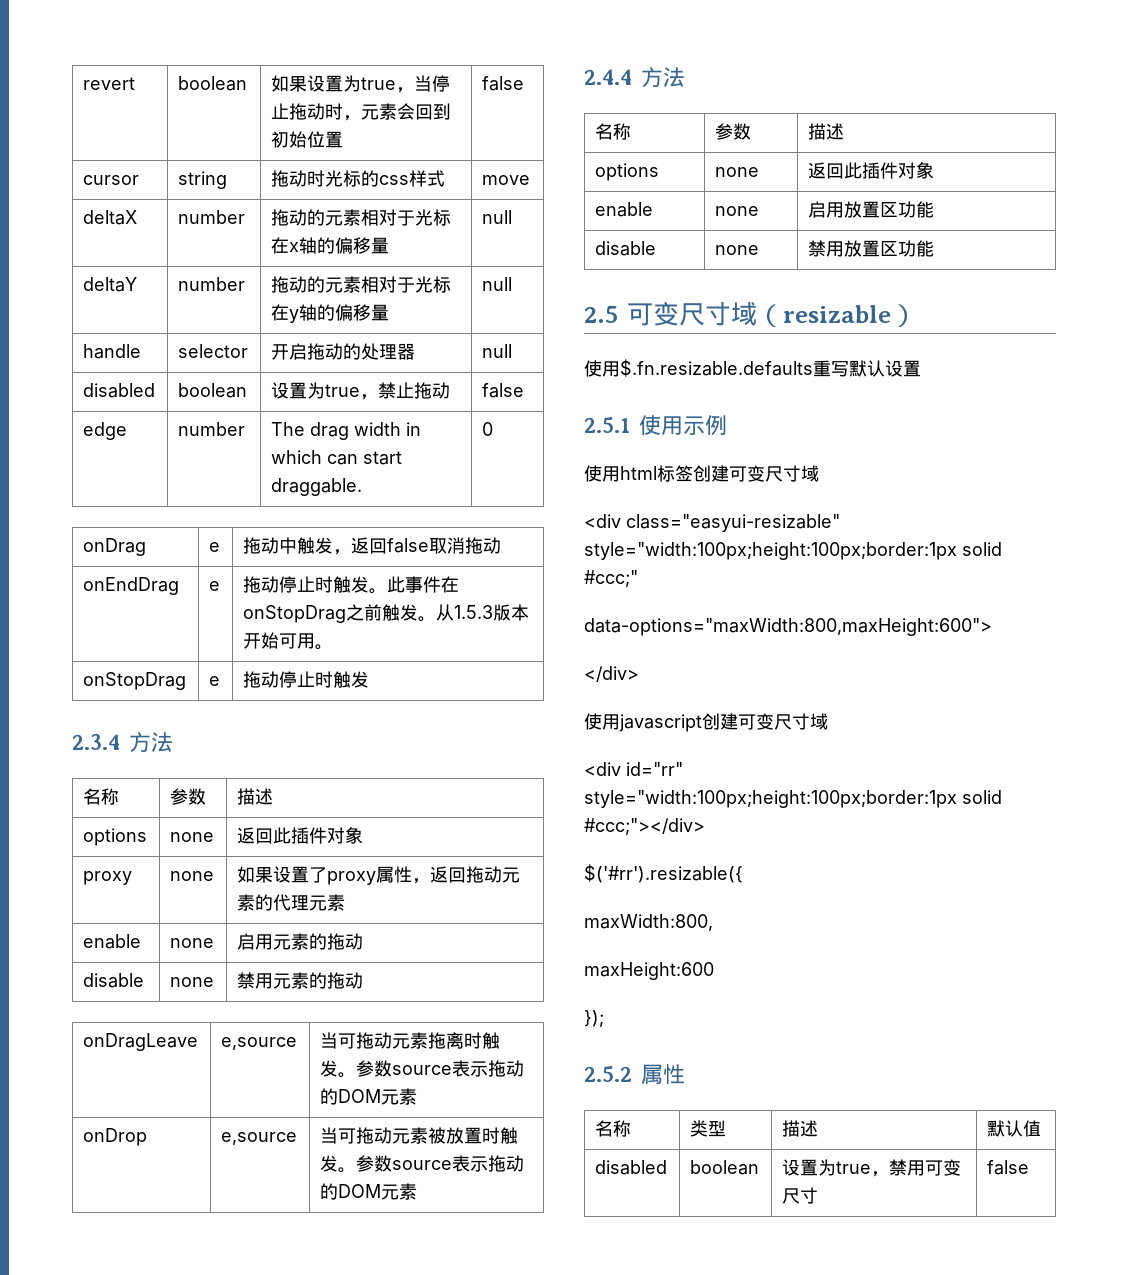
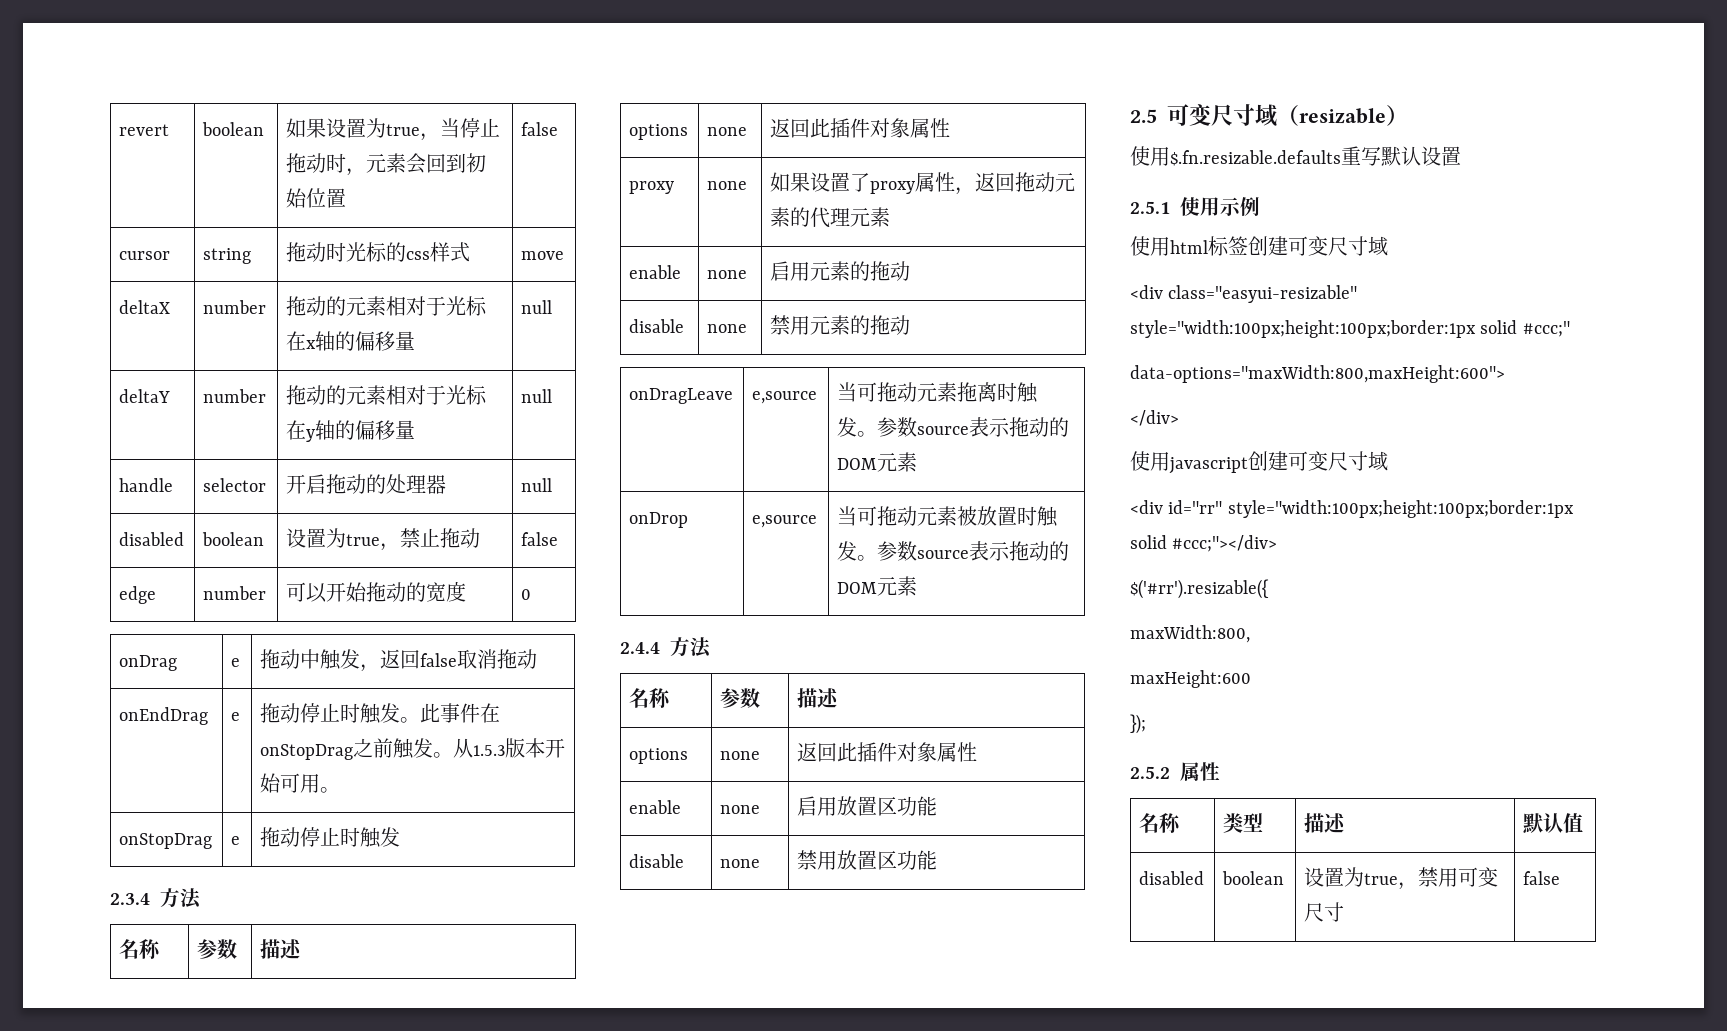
- edge | number | The drag width in which can start draggable. | 0
+ edge | number | 可以开始拖动的宽度 | 0
  2.3.4方法
  名称 | 参数 | 描述
- options | none | 返回此插件对象
+ options | none | 返回此插件对象属性
  2.4.4方法
  名称 | 参数 | 描述
- options | none | 返回此插件对象
+ options | none | 返回此插件对象属性

